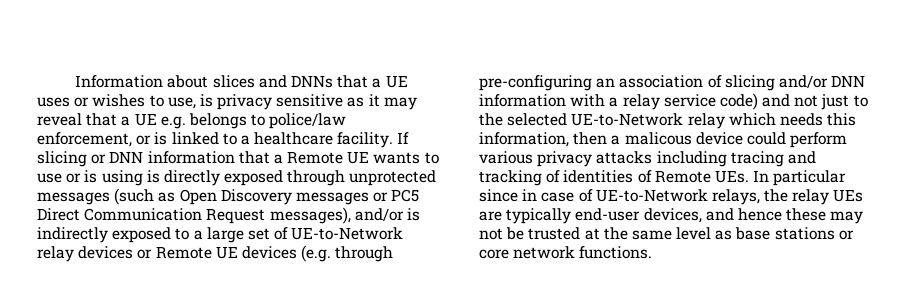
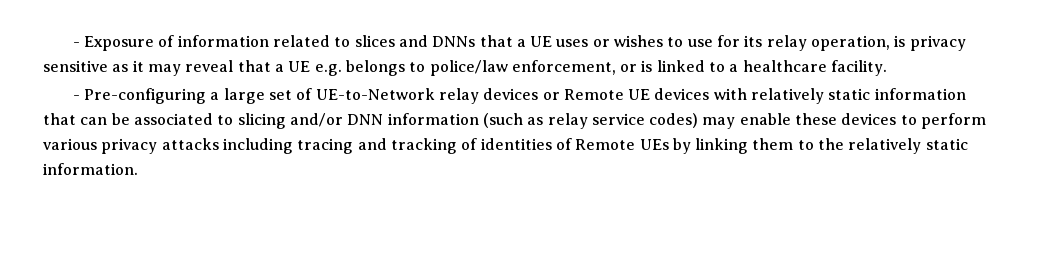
- Information about slices and DNNs that a UE uses or wishes to use, is privacy sensitive as it may reveal that a UE e.g. belongs to police/law enforcement, or is linked to a healthcare facility. If slicing or DNN information that a Remote UE wants to use or is using is directly exposed through unprotected messages (such as Open Discovery messages or PC5 Direct Communication Request messages), and/or is indirectly exposed to a large set of UE-to-Network relay devices or Remote UE devices (e.g. through pre-configuring an association of slicing and/or DNN information with a relay service code) and not just to the selected UE-to-Network relay which needs this information, then a malicous device could perform various privacy attacks including tracing and tracking of identities of Remote UEs. In particular since in case of UE-to-Network relays, the relay UEs are typically end-user devices, and hence these may not be trusted at the same level as base stations or core network functions.
+ - Exposure of information related to slices and DNNs that a UE uses or wishes to use for its relay operation, is privacy sensitive as it may reveal that a UE e.g. belongs to police/law enforcement, or is linked to a healthcare facility.
+ - Pre-configuring a large set of UE-to-Network relay devices or Remote UE devices with relatively static information that can be associated to slicing and/or DNN information (such as relay service codes) may enable these devices to perform various privacy attacks including tracing and tracking of identities of Remote UEs by linking them to the relatively static information.

